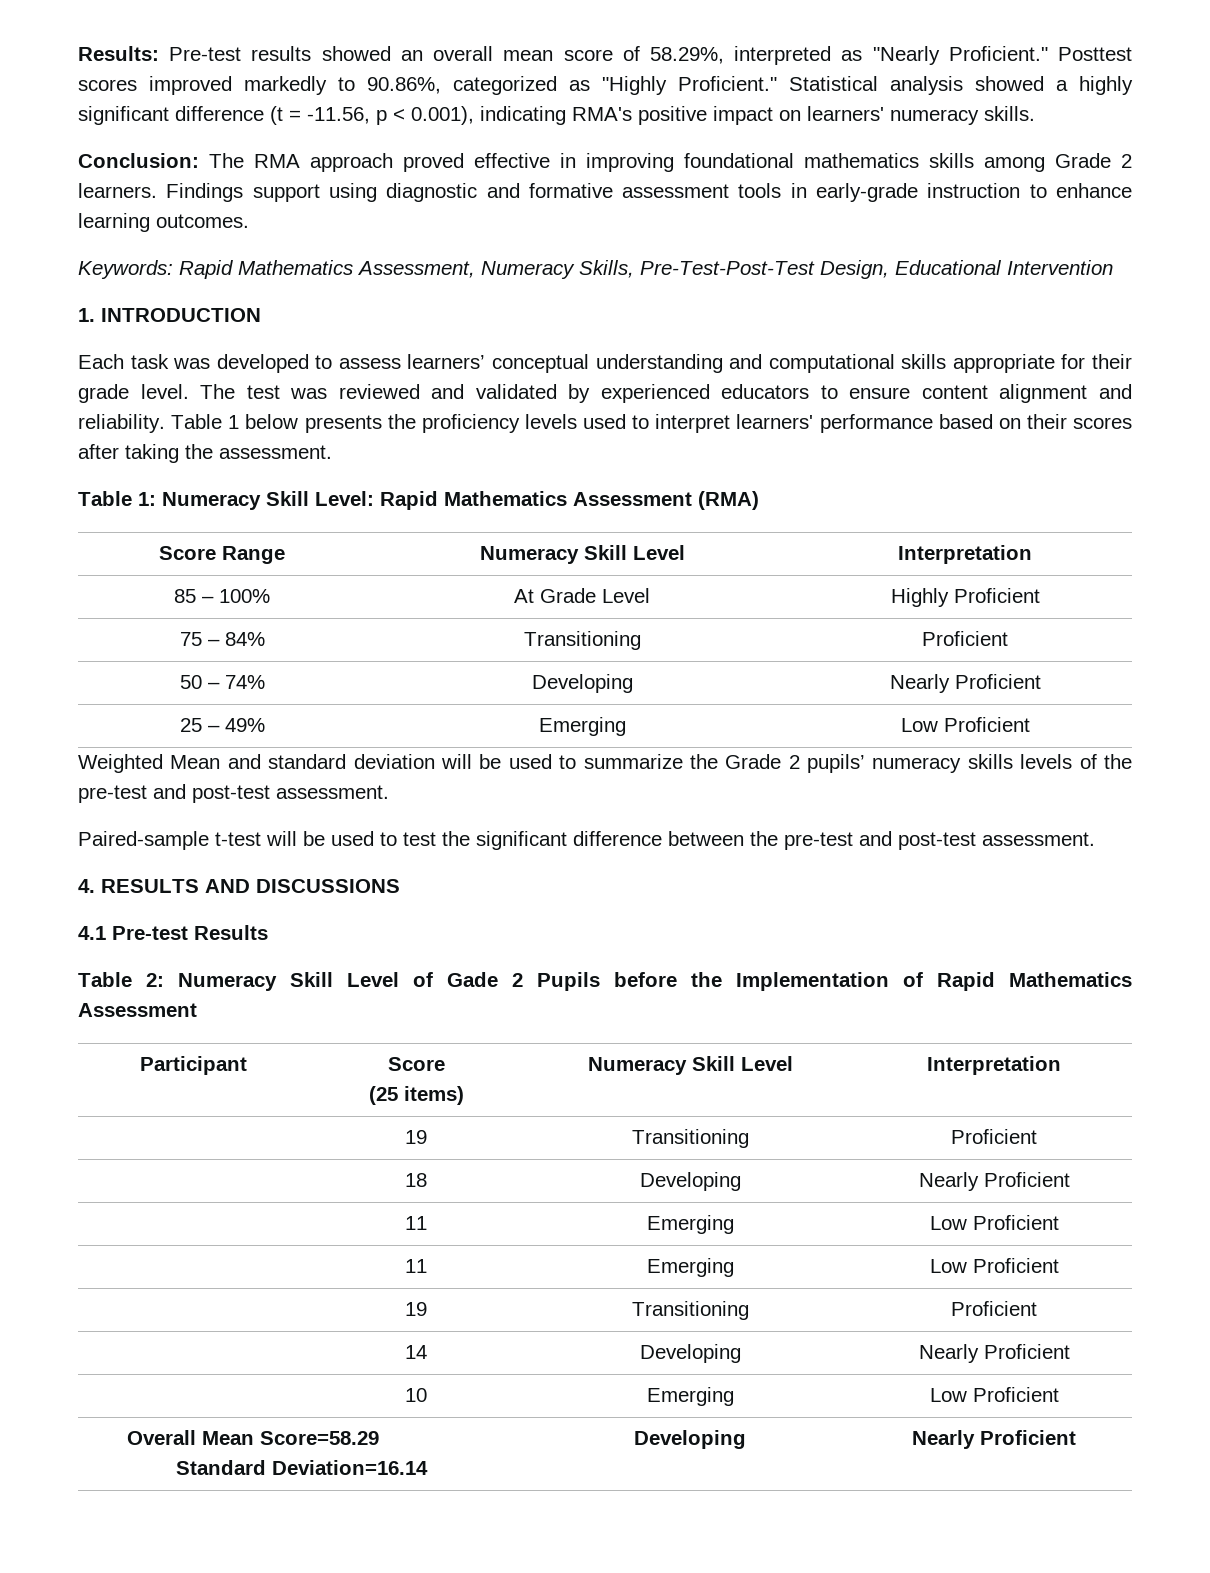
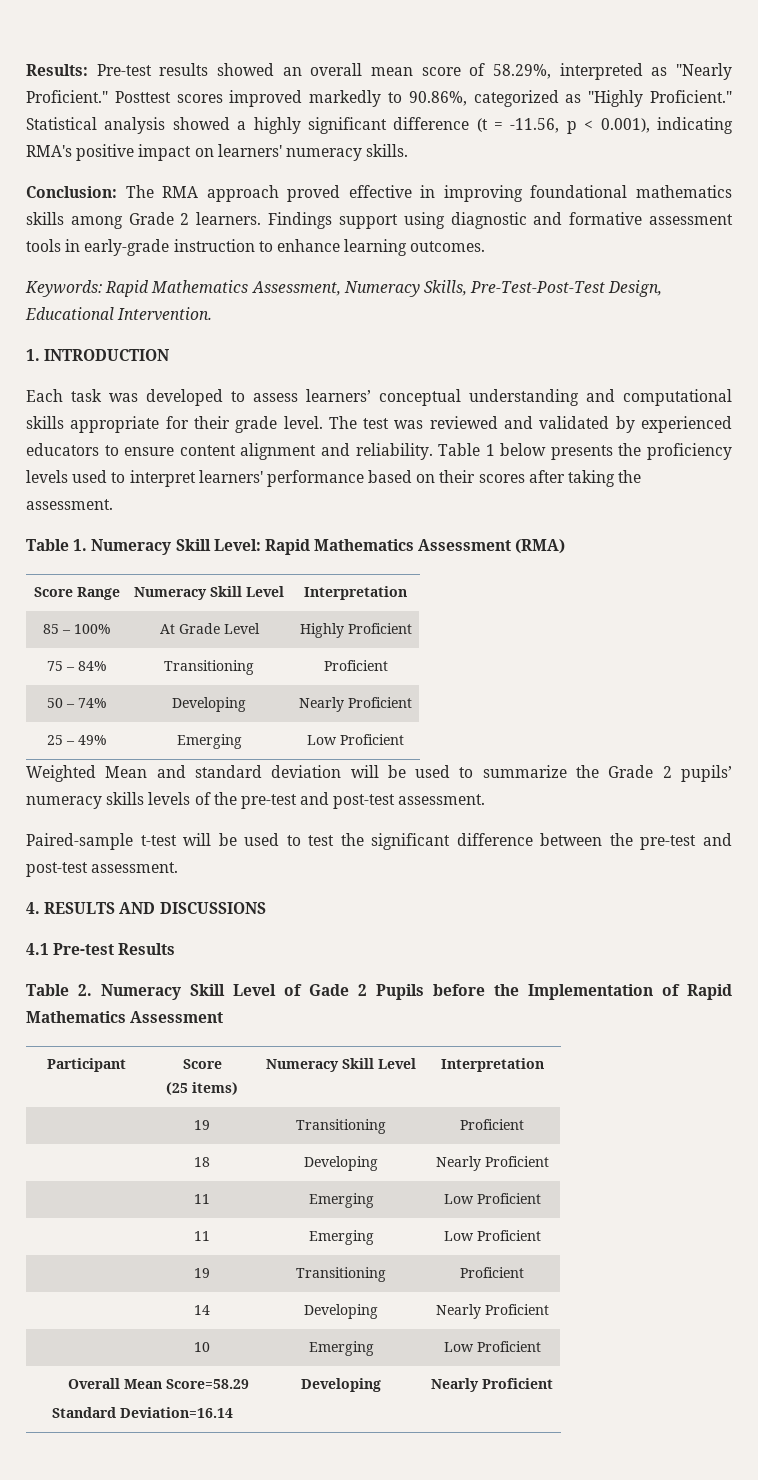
- Keywords: Rapid Mathematics Assessment, Numeracy Skills, Pre-Test-Post-Test Design, Educational Intervention
+ Keywords: Rapid Mathematics Assessment, Numeracy Skills, Pre-Test-Post-Test Design, Educational Intervention.
- Table 1: Numeracy Skill Level: Rapid Mathematics Assessment (RMA)
+ Table 1. Numeracy Skill Level: Rapid Mathematics Assessment (RMA)
- Table 2: Numeracy Skill Level of Gade 2 Pupils before the Implementation of Rapid Mathematics Assessment
+ Table 2. Numeracy Skill Level of Gade 2 Pupils before the Implementation of Rapid Mathematics Assessment

